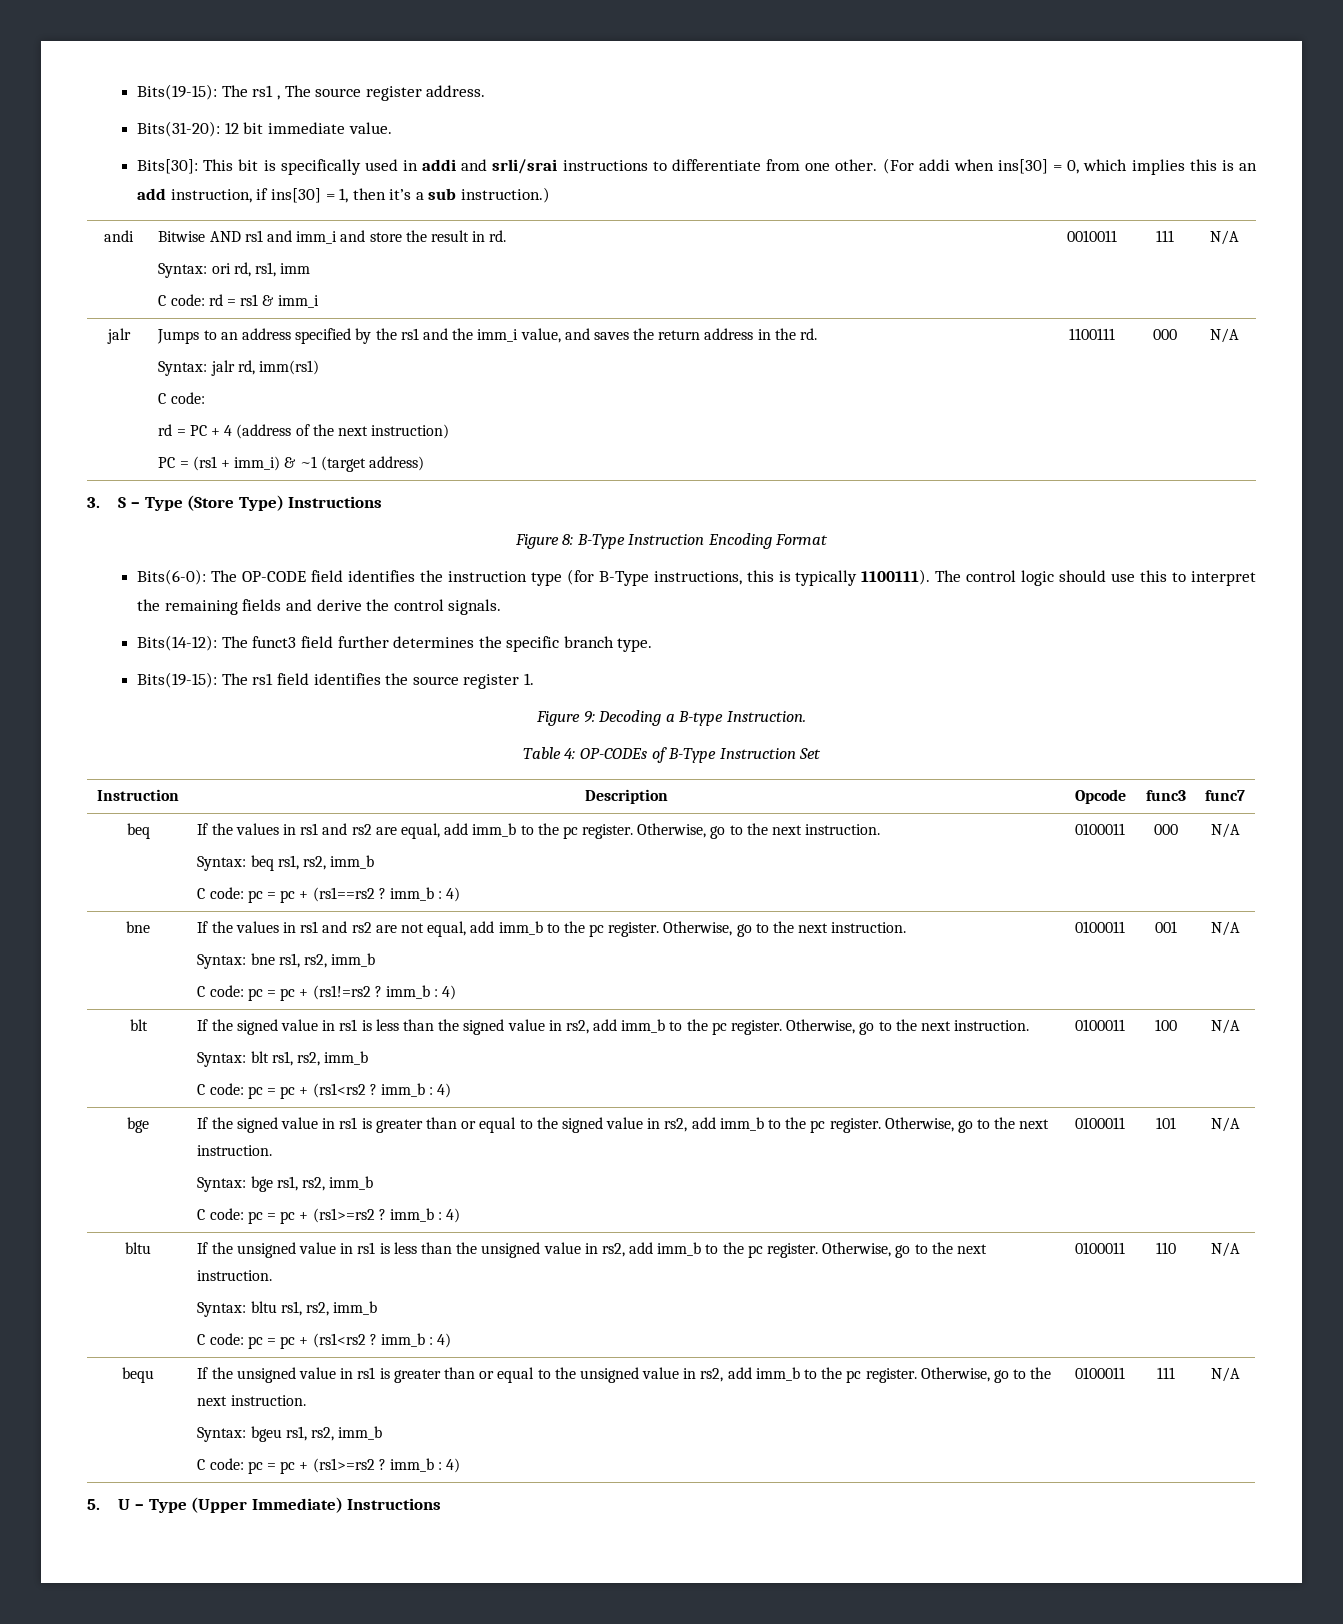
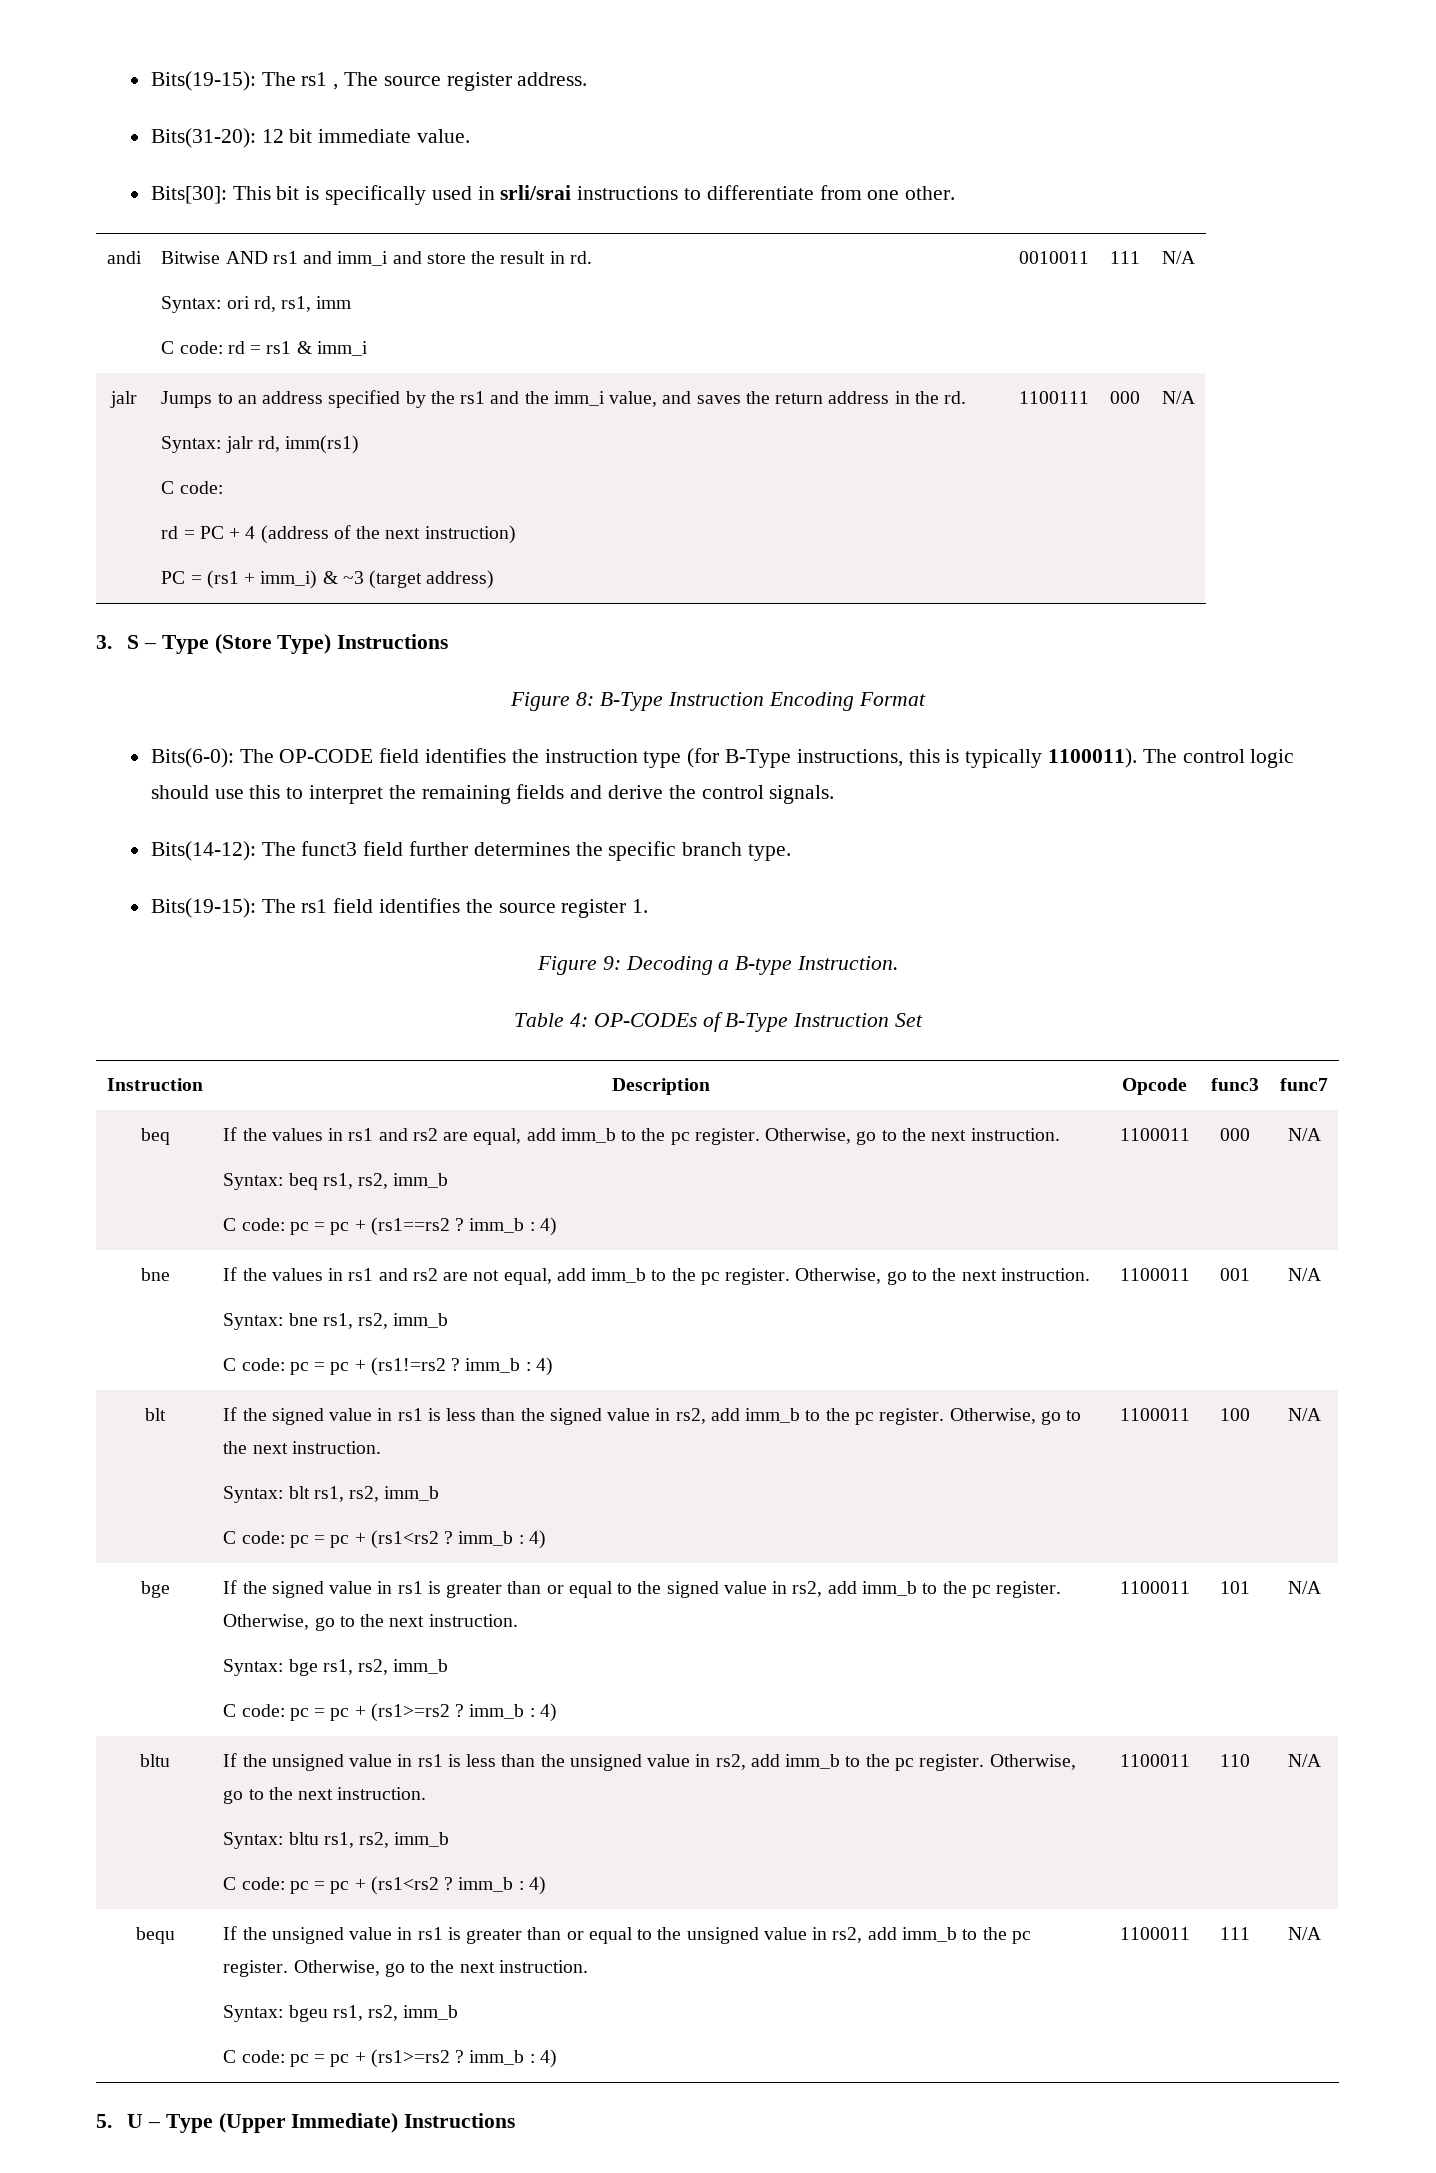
- Bits[30]: This bit is specifically used in addi and srli/srai instructions to differentiate from one other. (For addi when ins[30] = 0, which implies this is an add instruction, if ins[30] = 1, then it’s a sub instruction.)
+ Bits[30]: This bit is specifically used in srli/srai instructions to differentiate from one other.
- PC = (rs1 + imm_i) & ~1 (target address)
+ PC = (rs1 + imm_i) & ~3 (target address)
- Bits(6-0): The OP-CODE field identifies the instruction type (for B-Type instructions, this is typically 1100111).
+ Bits(6-0): The OP-CODE field identifies the instruction type (for B-Type instructions, this is typically 1100011).
- C code: pc = pc + (rs1==rs2 ? imm_b : 4) | 0100011
+ C code: pc = pc + (rs1==rs2 ? imm_b : 4) | 1100011
- C code: pc = pc + (rs1!=rs2 ? imm_b : 4) | 0100011
+ C code: pc = pc + (rs1!=rs2 ? imm_b : 4) | 1100011
  Syntax: blt rs1, rs2, imm_b
- C code: pc = pc + (rs1<rs2 ? imm_b : 4) | 0100011
+ C code: pc = pc + (rs1<rs2 ? imm_b : 4) | 1100011
  Syntax: bge rs1, rs2, imm_b
- C code: pc = pc + (rs1>=rs2 ? imm_b : 4) | 0100011
+ C code: pc = pc + (rs1>=rs2 ? imm_b : 4) | 1100011
  Syntax: bltu rs1, rs2, imm_b
- C code: pc = pc + (rs1<rs2 ? imm_b : 4) | 0100011
+ C code: pc = pc + (rs1<rs2 ? imm_b : 4) | 1100011
  Syntax: bgeu rs1, rs2, imm_b
- C code: pc = pc + (rs1>=rs2 ? imm_b : 4) | 0100011
+ C code: pc = pc + (rs1>=rs2 ? imm_b : 4) | 1100011

